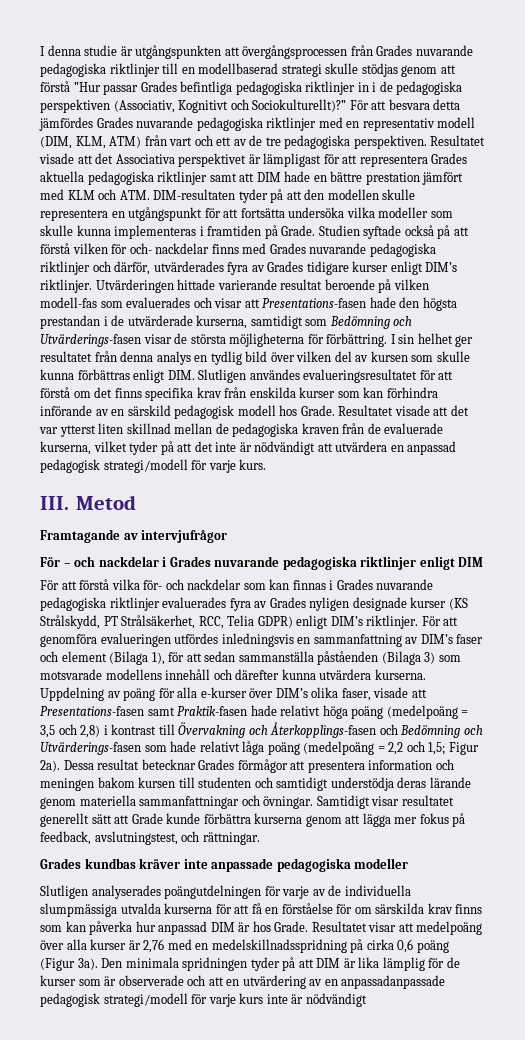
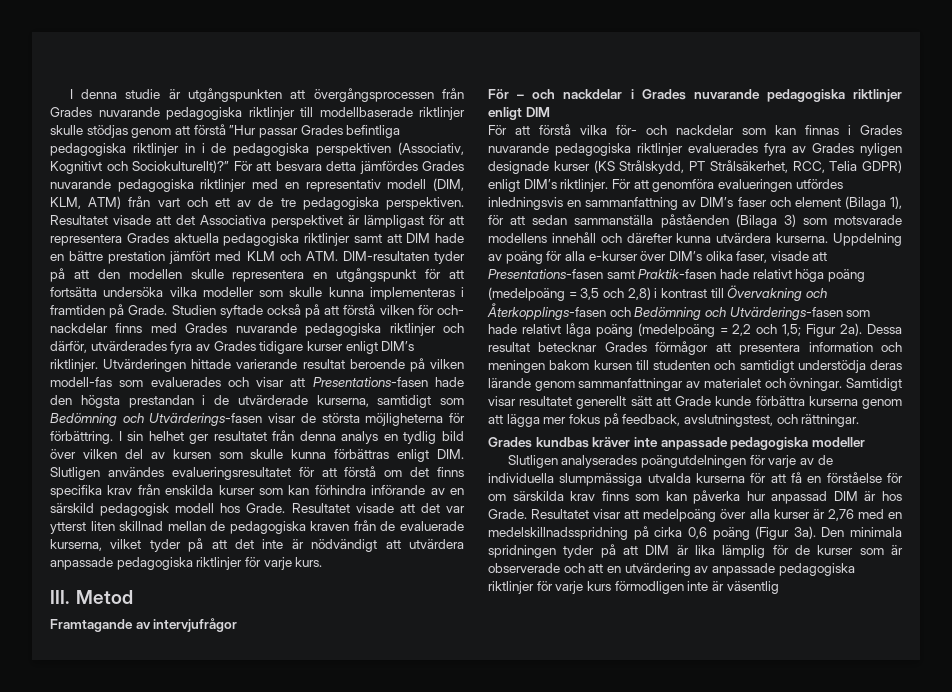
- I denna studie är utgångspunkten att övergångsprocessen från Grades nuvarande pedagogiska riktlinjer till en modellbaserad strategi skulle stödjas genom att förstå ”Hur passar Grades befintliga pedagogiska riktlinjer in i de pedagogiska perspektiven (Associativ, Kognitivt och Sociokulturellt)?”
+ I denna studie är utgångspunkten att övergångsprocessen från Grades nuvarande pedagogiska riktlinjer till modellbaserade riktlinjer skulle stödjas genom att förstå ”Hur passar Grades befintliga pedagogiska riktlinjer in i de pedagogiska perspektiven (Associativ, Kognitivt och Sociokulturellt)?”
- Resultatet visade att det var ytterst liten skillnad mellan de pedagogiska kraven från de evaluerade kurserna, vilket tyder på att det inte är nödvändigt att utvärdera en anpassad pedagogisk strategi/modell för varje kurs.
+ Resultatet visade att det var ytterst liten skillnad mellan de pedagogiska kraven från de evaluerade kurserna, vilket tyder på att det inte är nödvändigt att utvärdera anpassade pedagogiska riktlinjer för varje kurs.
- Dessa resultat betecknar Grades förmågor att presentera information och meningen bakom kursen till studenten och samtidigt understödja deras lärande genom materiella sammanfattningar och övningar.
+ Dessa resultat betecknar Grades förmågor att presentera information och meningen bakom kursen till studenten och samtidigt understödja deras lärande genom sammanfattningar av materialet och övningar.
- Den minimala spridningen tyder på att DIM är lika lämplig för de kurser som är observerade och att en utvärdering av en anpassadanpassade pedagogisk strategi/modell för varje kurs inte är nödvändigt
+ Den minimala spridningen tyder på att DIM är lika lämplig för de kurser som är observerade och att en utvärdering av anpassade pedagogiska riktlinjer för varje kurs förmodligen inte är väsentlig

